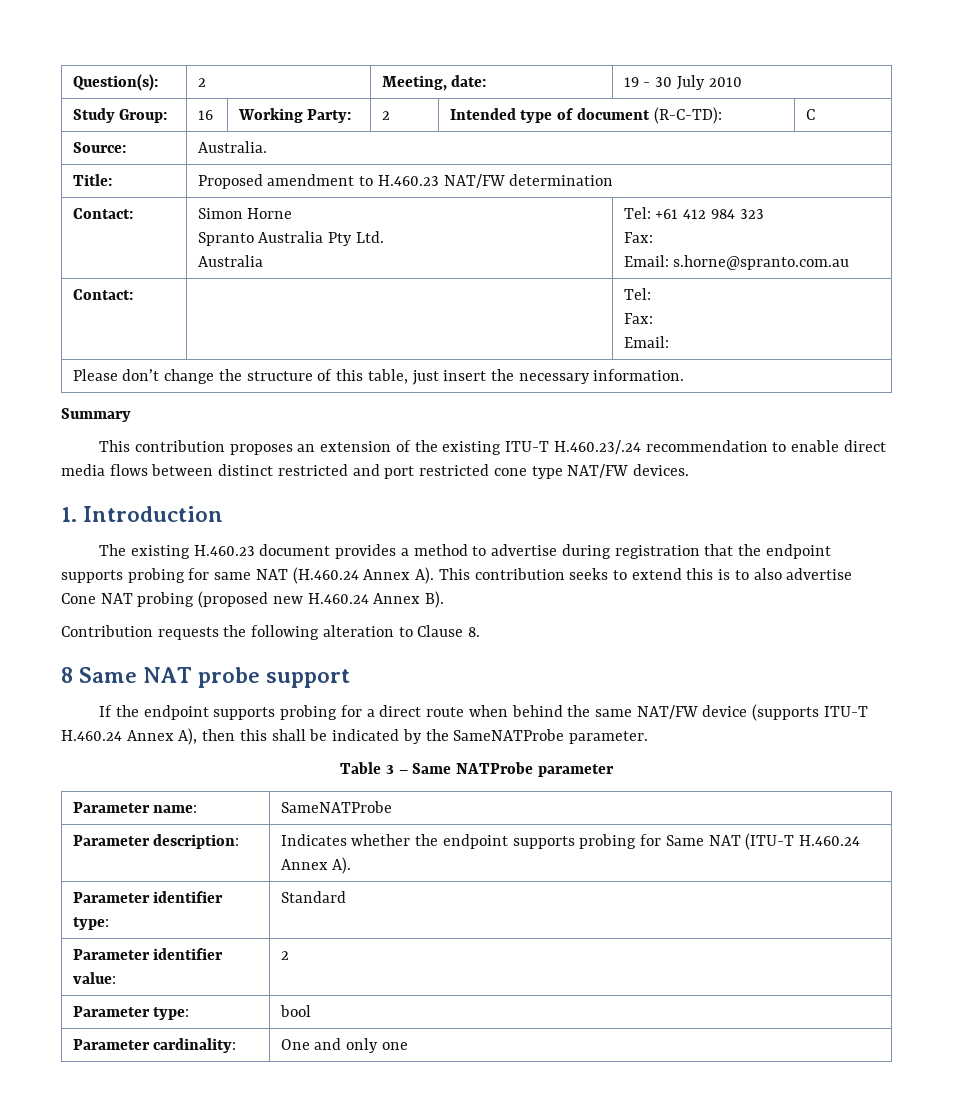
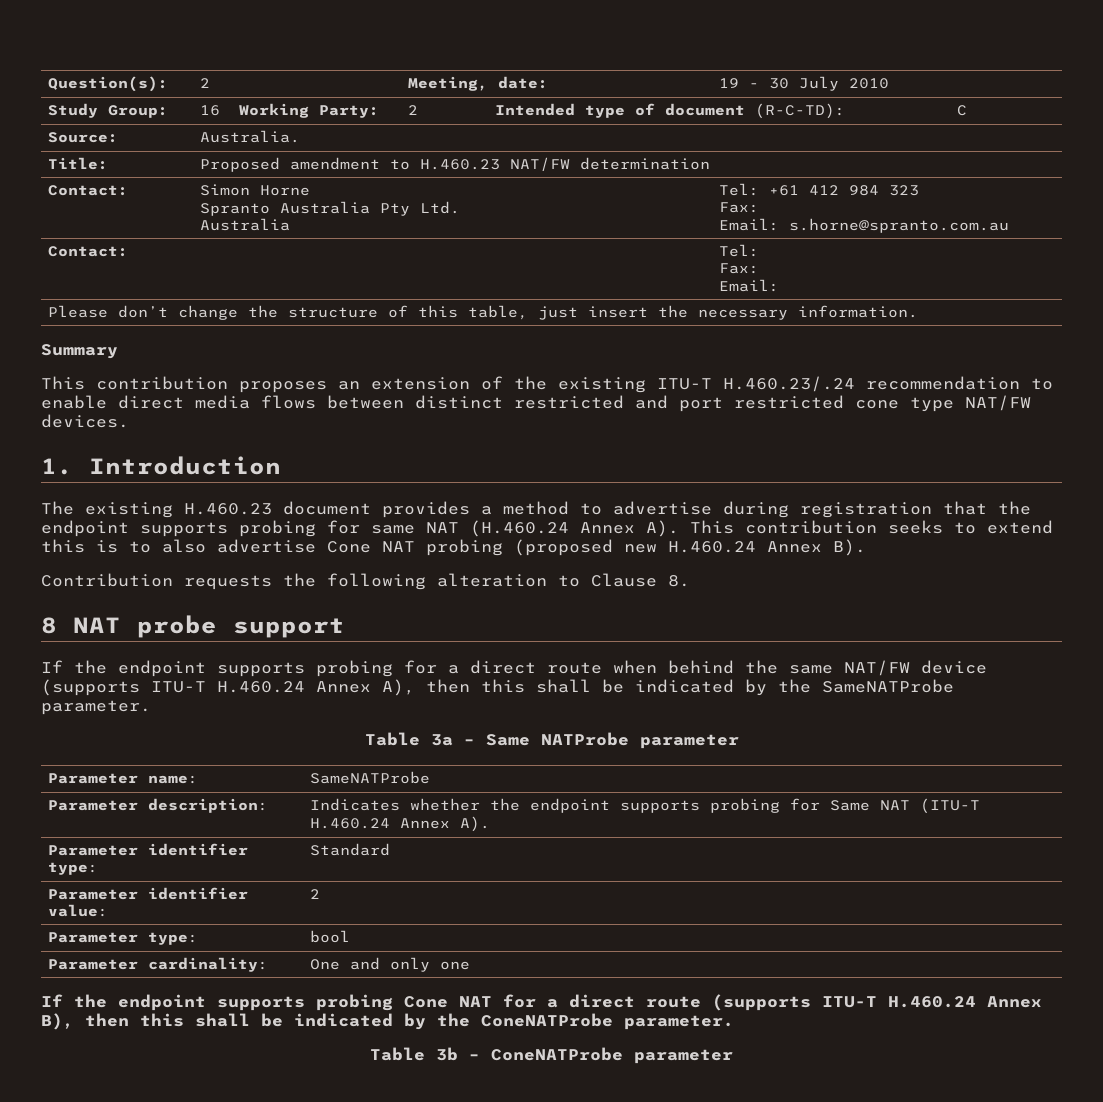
- 8 Same NAT probe support
+ 8 NAT probe support
- Table 3 – Same NATProbe parameter
+ Table 3a – Same NATProbe parameter
+ If the endpoint supports probing Cone NAT for a direct route (supports ITU-T H.460.24 Annex B), then this shall be indicated by the ConeNATProbe parameter.
+ Table 3b – ConeNATProbe parameter

